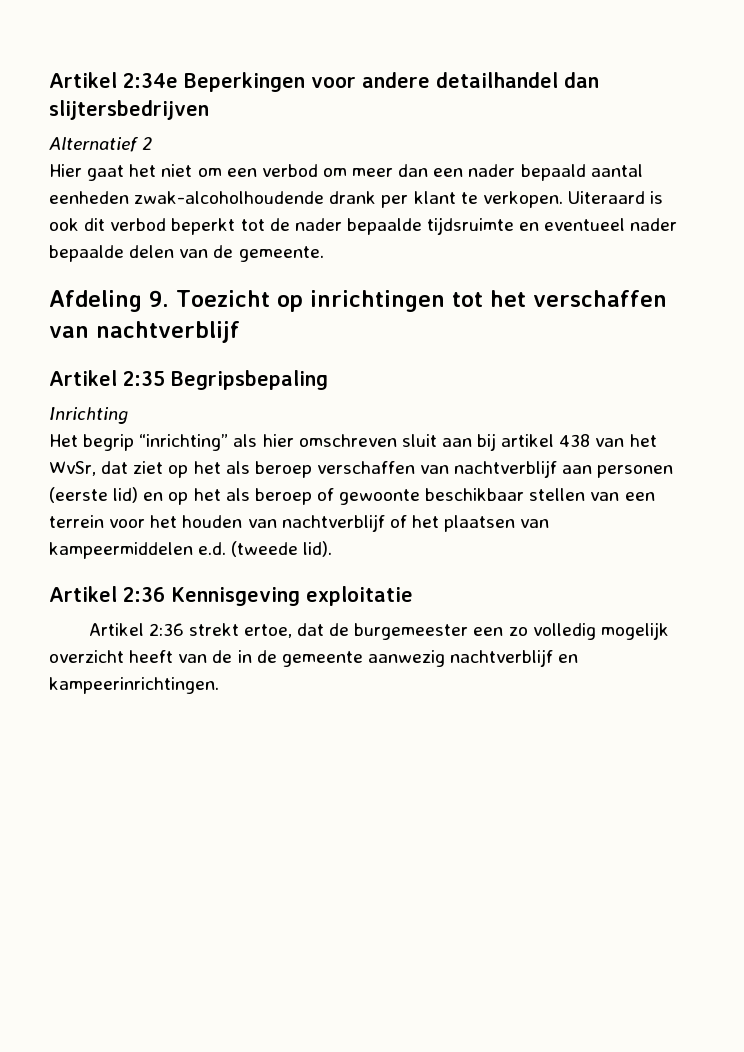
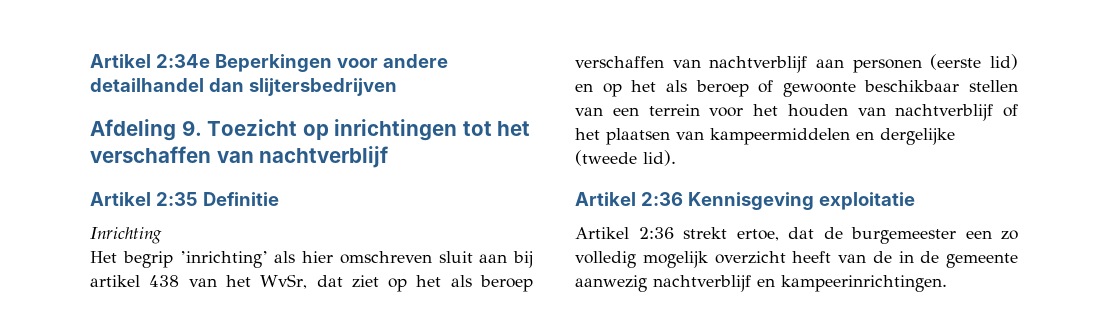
- Alternatief 2
- Hier gaat het niet om een verbod om meer dan een nader bepaald aantal eenheden zwak-alcoholhoudende drank per klant te verkopen. Uiteraard is ook dit verbod beperkt tot de nader bepaalde tijdsruimte en eventueel nader bepaalde delen van de gemeente.
- Artikel 2:35 Begripsbepaling
+ Artikel 2:35 Definitie
- Het begrip “inrichting” als hier omschreven sluit aan bij artikel 438 van het WvSr, dat ziet op het als beroep verschaffen van nachtverblijf aan personen (eerste lid) en op het als beroep of gewoonte beschikbaar stellen van een terrein voor het houden van nachtverblijf of het plaatsen van kampeermiddelen e.d. (tweede lid).
+ Het begrip ’inrichting’ als hier omschreven sluit aan bij artikel 438 van het WvSr, dat ziet op het als beroep verschaffen van nachtverblijf aan personen (eerste lid) en op het als beroep of gewoonte beschikbaar stellen van een terrein voor het houden van nachtverblijf of het plaatsen van kampeermiddelen en dergelijke (tweede lid).

